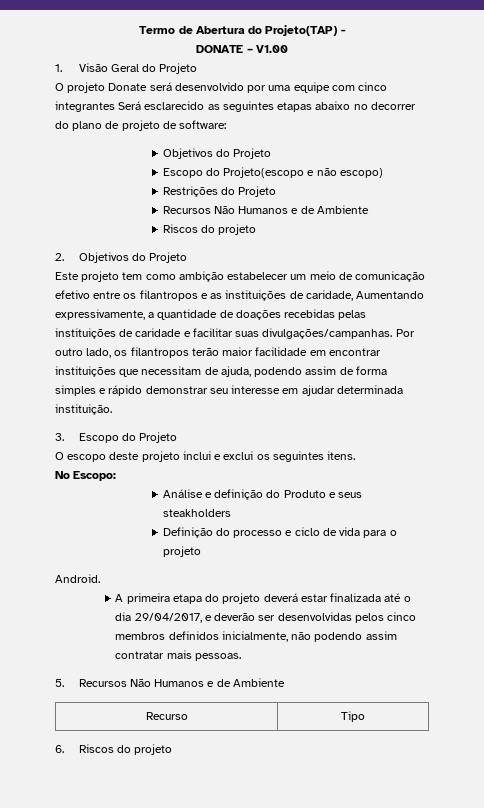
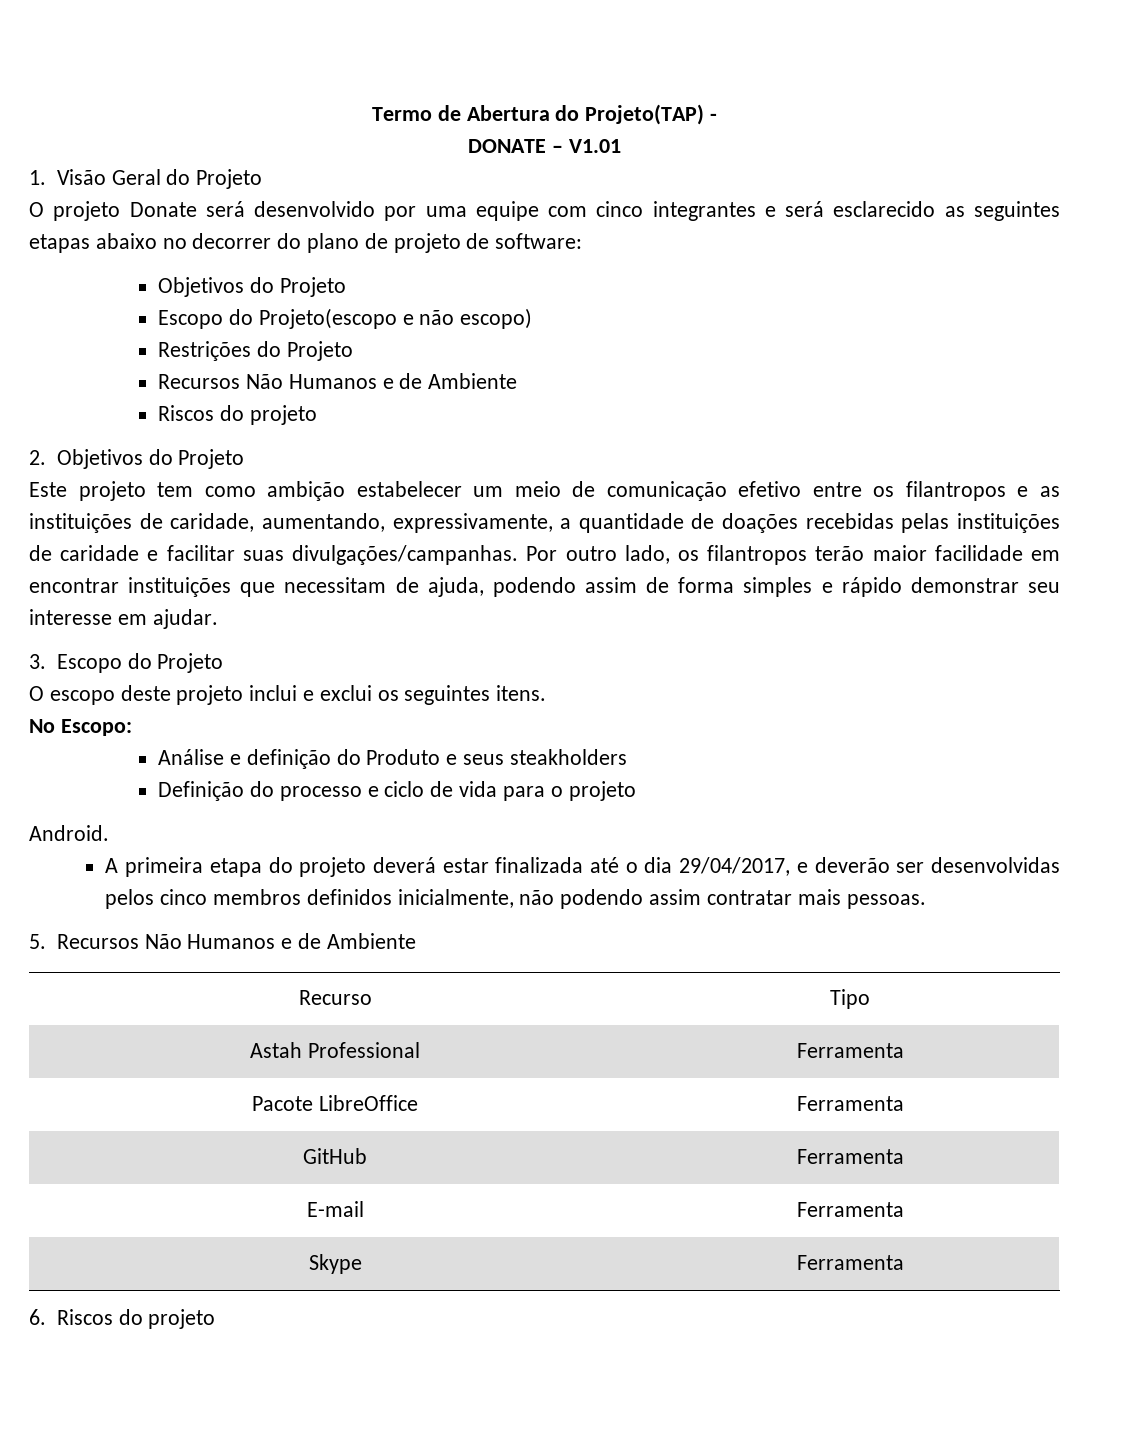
- DONATE – V1.00
+ DONATE – V1.01
- O projeto Donate será desenvolvido por uma equipe com cinco integrantes Será esclarecido as seguintes etapas abaixo no decorrer do plano de projeto de software:
+ O projeto Donate será desenvolvido por uma equipe com cinco integrantes e será esclarecido as seguintes etapas abaixo no decorrer do plano de projeto de software:
- Este projeto tem como ambição estabelecer um meio de comunicação efetivo entre os filantropos e as instituições de caridade, Aumentando expressivamente, a quantidade de doações recebidas pelas instituições de caridade e facilitar suas divulgações/campanhas.
+ Este projeto tem como ambição estabelecer um meio de comunicação efetivo entre os filantropos e as instituições de caridade, aumentando, expressivamente, a quantidade de doações recebidas pelas instituições de caridade e facilitar suas divulgações/campanhas.
- Por outro lado, os filantropos terão maior facilidade em encontrar instituições que necessitam de ajuda, podendo assim de forma simples e rápido demonstrar seu interesse em ajudar determinada instituição.
+ Por outro lado, os filantropos terão maior facilidade em encontrar instituições que necessitam de ajuda, podendo assim de forma simples e rápido demonstrar seu interesse em ajudar.
+ Astah Professional | Ferramenta
+ Pacote LibreOffice | Ferramenta
+ GitHub | Ferramenta
+ E-mail | Ferramenta
+ Skype | Ferramenta

